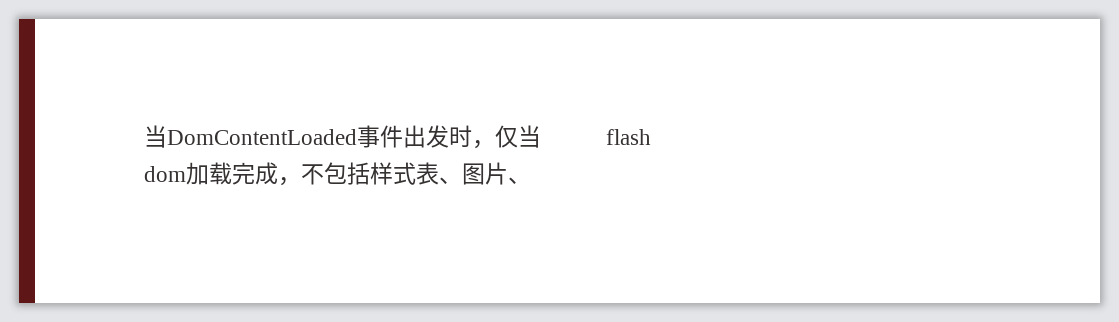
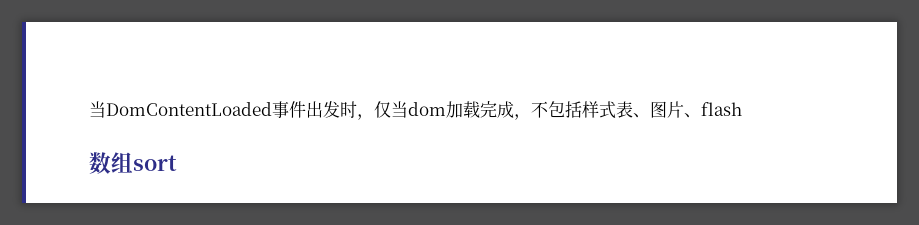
+ 数组sort

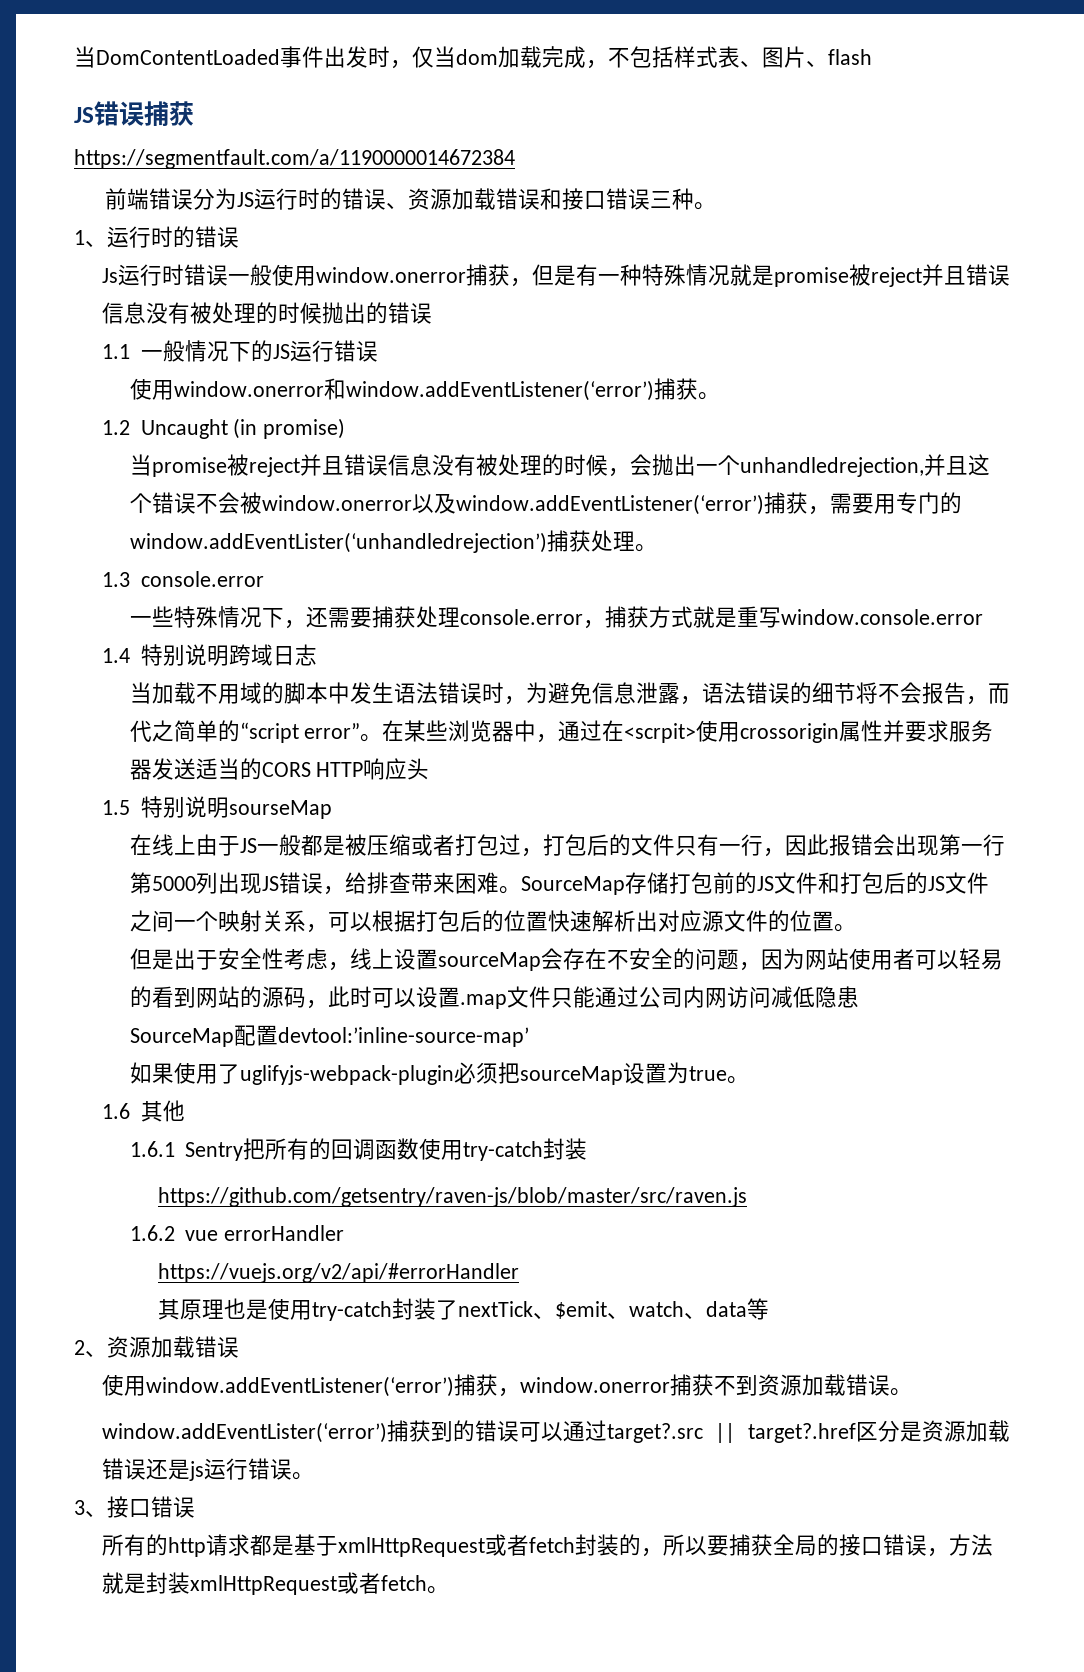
- 数组sort
+ JS错误捕获
+ https://segmentfault.com/a/1190000014672384
+ 前端错误分为JS运行时的错误、资源加载错误和接口错误三种。
+ 1、运行时的错误
+ Js运行时错误一般使用window.onerror捕获，但是有一种特殊情况就是promise被reject并且错误信息没有被处理的时候抛出的错误
+ 1.1一般情况下的JS运行错误
+ 使用window.onerror和window.addEventListener(‘error’)捕获。
+ 1.2 Uncaught (in promise)
+ 当promise被reject并且错误信息没有被处理的时候，会抛出一个unhandledrejection,并且这个错误不会被window.onerror以及window.addEventListener(‘error’)捕获，需要用专门的window.addEventLister(‘unhandledrejection’)捕获处理。
+ 1.3 console.error
+ 一些特殊情况下，还需要捕获处理console.error，捕获方式就是重写window.console.error
+ 1.4特别说明跨域日志
+ 当加载不用域的脚本中发生语法错误时，为避免信息泄露，语法错误的细节将不会报告，而代之简单的“script error”。在某些浏览器中，通过在<scrpit>使用crossorigin属性并要求服务器发送适当的CORS HTTP响应头
+ 1.5特别说明sourseMap
+ 在线上由于JS一般都是被压缩或者打包过，打包后的文件只有一行，因此报错会出现第一行第5000列出现JS错误，给排查带来困难。SourceMap存储打包前的JS文件和打包后的JS文件之间一个映射关系，可以根据打包后的位置快速解析出对应源文件的位置。
+ 但是出于安全性考虑，线上设置sourceMap会存在不安全的问题，因为网站使用者可以轻易的看到网站的源码，此时可以设置.map文件只能通过公司内网访问减低隐患
+ SourceMap配置devtool:’inline-source-map’
+ 如果使用了uglifyjs-webpack-plugin必须把sourceMap设置为true。
+ 1.6其他
+ 1.6.1 Sentry把所有的回调函数使用try-catch封装
+ https://github.com/getsentry/raven-js/blob/master/src/raven.js
+ 1.6.2 vue errorHandler
+ https://vuejs.org/v2/api/#errorHandler
+ 其原理也是使用try-catch封装了nextTick、$emit、watch、data等
+ 2、资源加载错误
+ 使用window.addEventListener(‘error’)捕获，window.onerror捕获不到资源加载错误。
+ window.addEventLister(‘error’)捕获到的错误可以通过target?.src || target?.href区分是资源加载错误还是js运行错误。
+ 3、接口错误
+ 所有的http请求都是基于xmlHttpRequest或者fetch封装的，所以要捕获全局的接口错误，方法就是封装xmlHttpRequest或者fetch。

